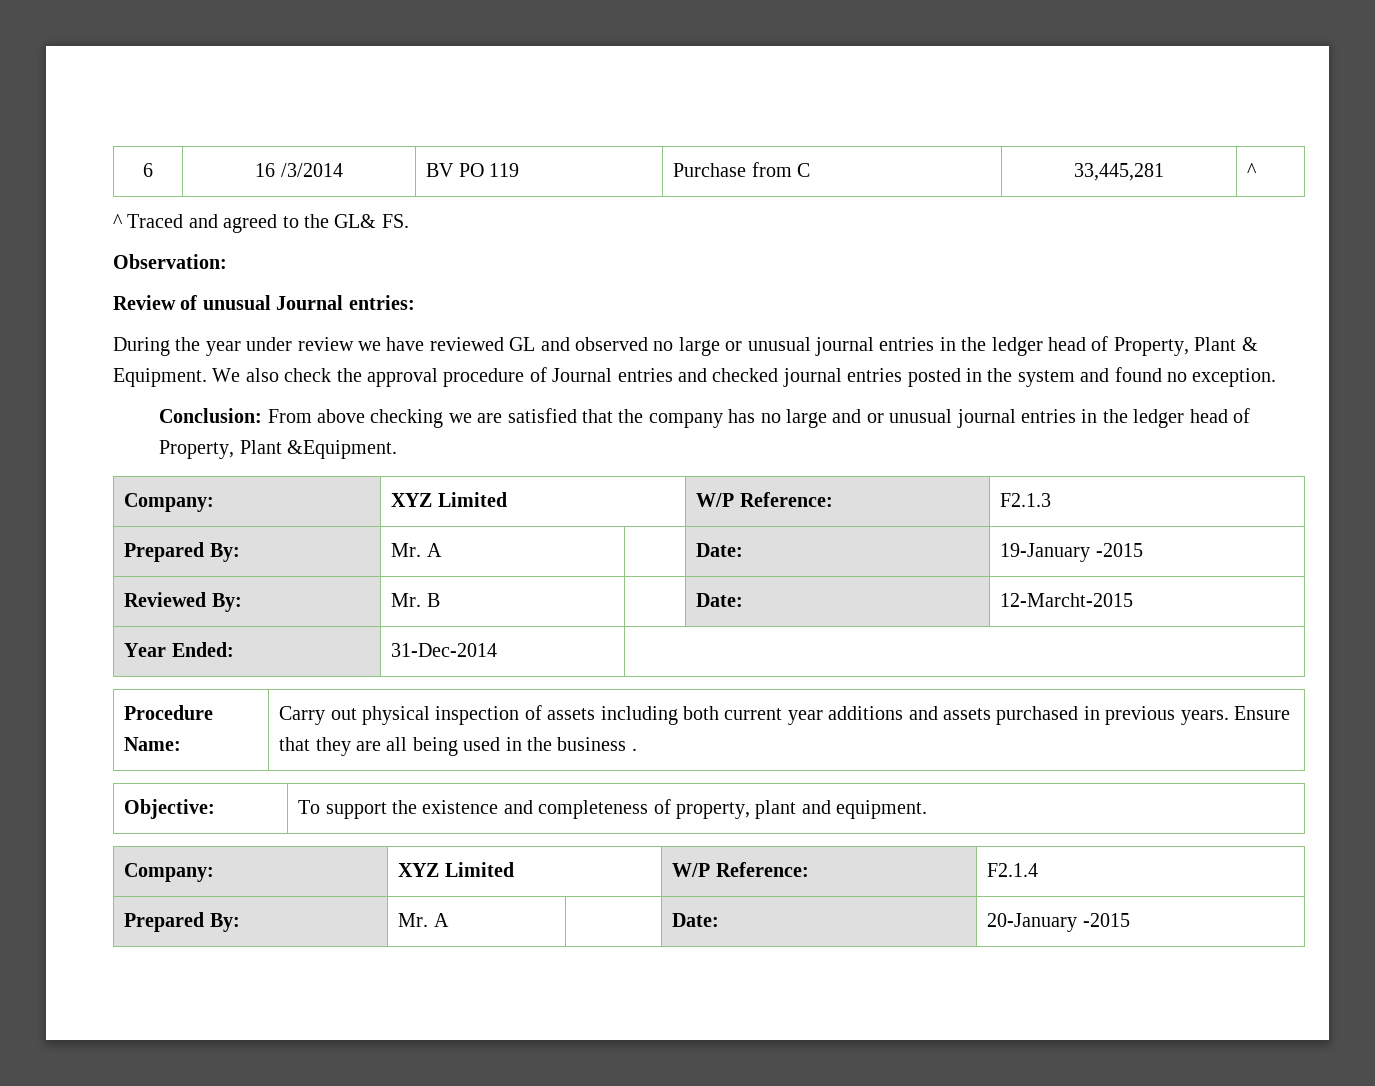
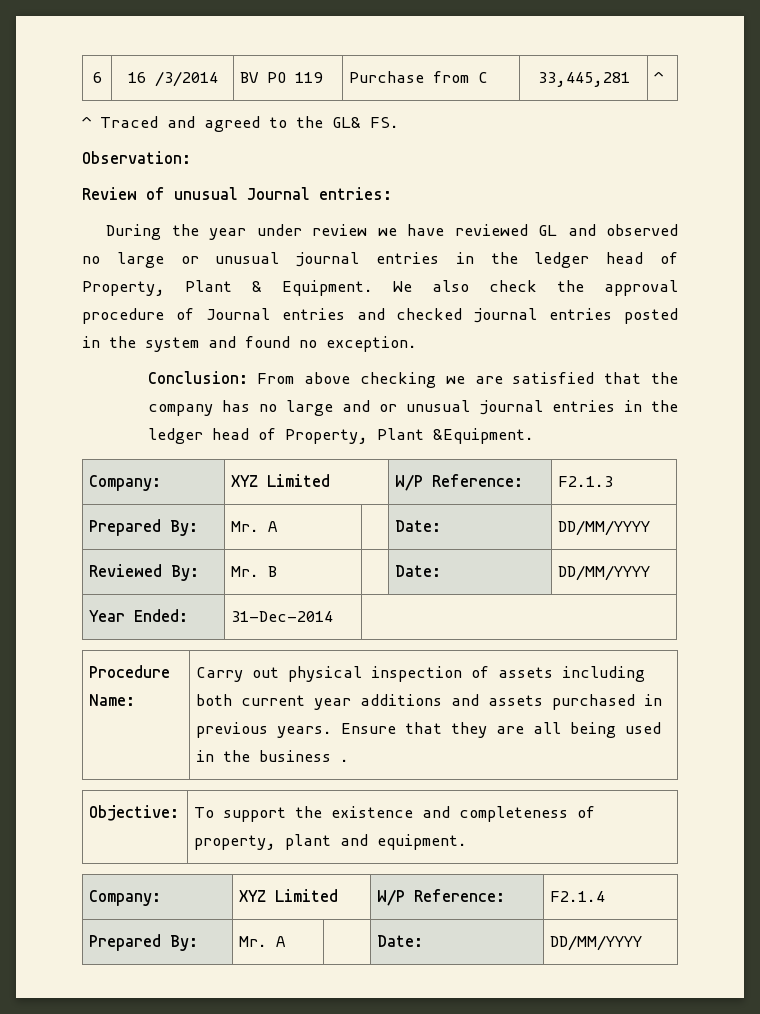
  Company: | XYZ Limited | W/P Reference: | F2.1.3
- Prepared By: | Mr. A | | Date: | 19-January -2015
+ Prepared By: | Mr. A | | Date: | DD/MM/YYYY
- Reviewed By: | Mr. B | | Date: | 12-Marcht-2015
+ Reviewed By: | Mr. B | | Date: | DD/MM/YYYY
  Company: | XYZ Limited | W/P Reference: | F2.1.4
- Prepared By: | Mr. A | | Date: | 20-January -2015
+ Prepared By: | Mr. A | | Date: | DD/MM/YYYY

